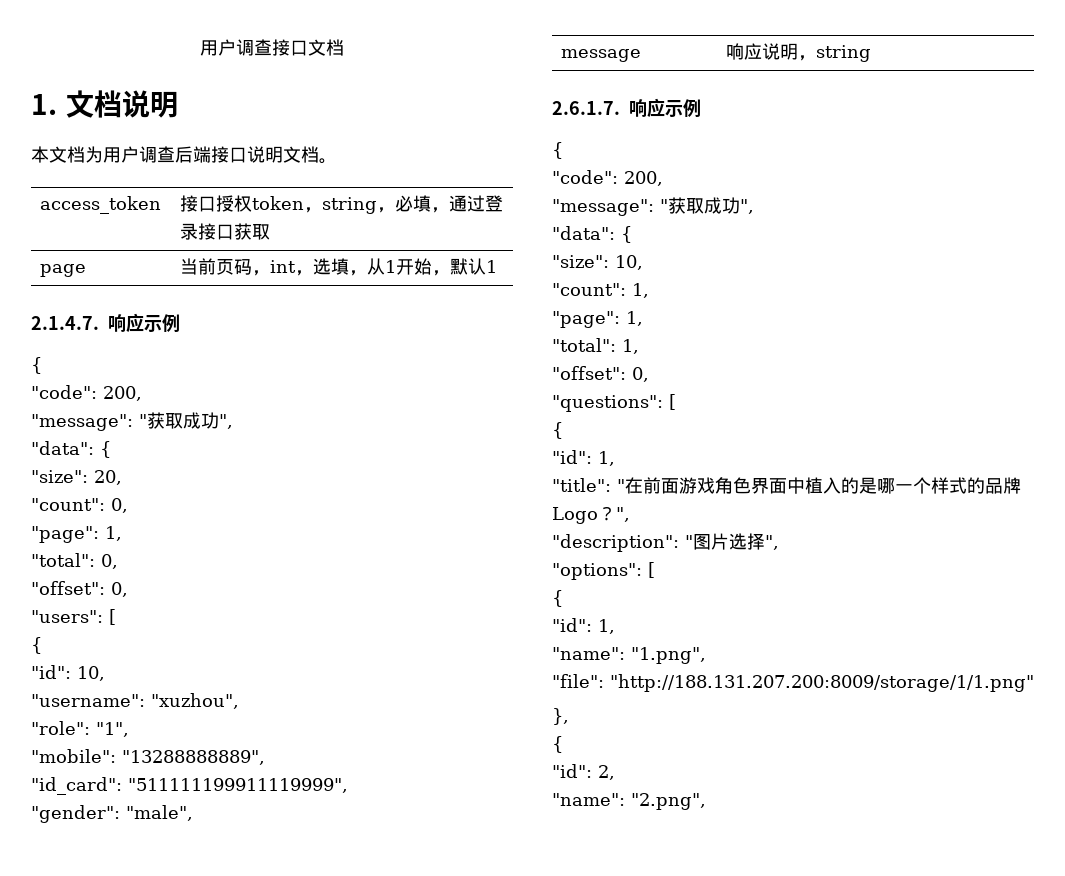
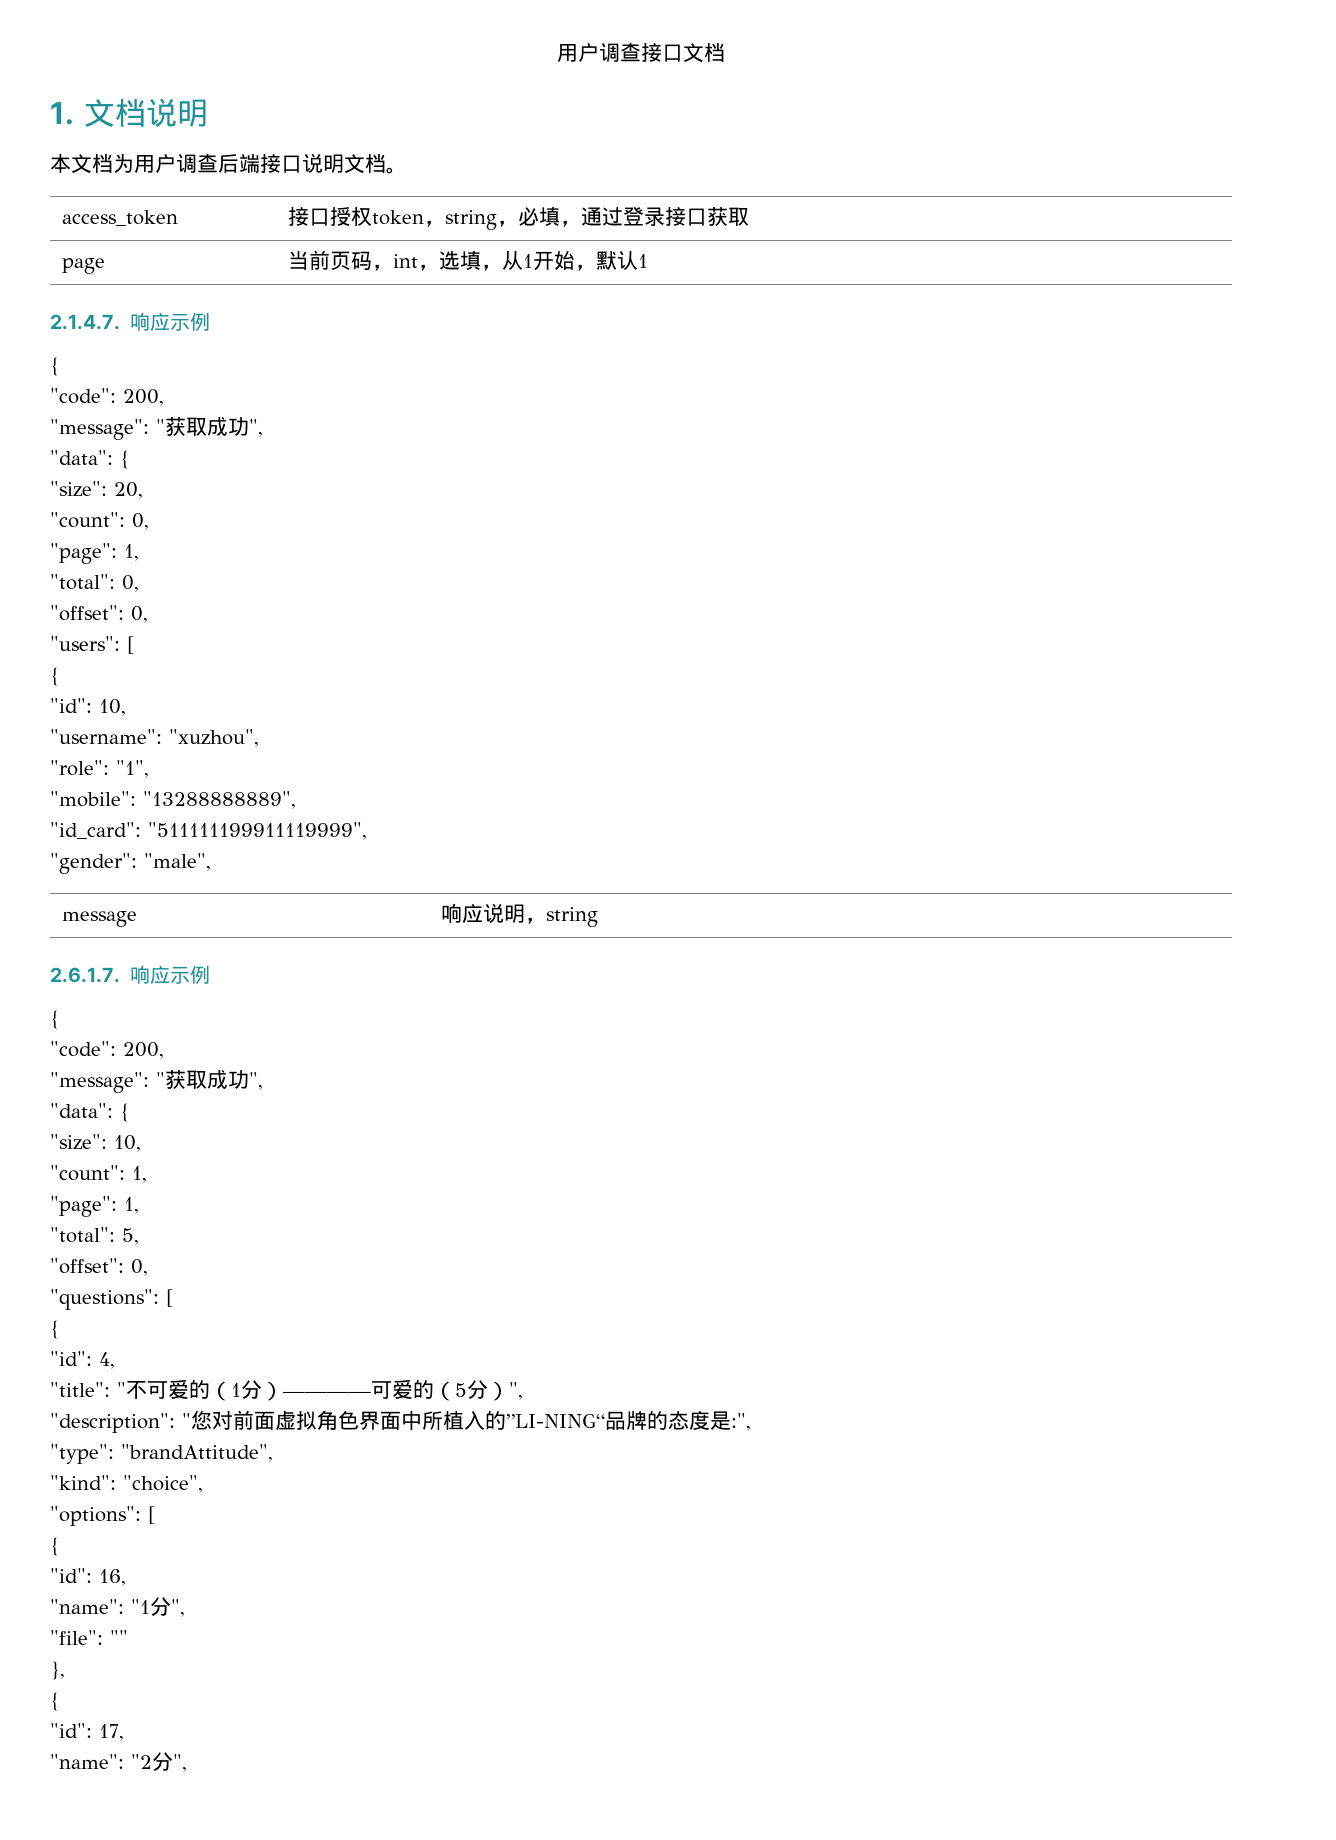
- "total": 1,
+ "total": 5,
  "questions": [
  {
- "id": 1,
+ "id": 4,
- "title": "在前面游戏角色界面中植入的是哪一个样式的品牌Logo？",
- "description": "图片选择",
+ "title": "不可爱的（1分）————可爱的（5分）",
+ "description": "您对前面虚拟角色界面中所植入的”LI-NING“品牌的态度是:",
+ "type": "brandAttitude",
+ "kind": "choice",
  "options": [
  {
- "id": 1,
- "name": "1.png",
+ "id": 16,
+ "name": "1分",
- "file": "http://188.131.207.200:8009/storage/1/1.png"
+ "file": ""
- "id": 2,
- "name": "2.png",
+ "id": 17,
+ "name": "2分",

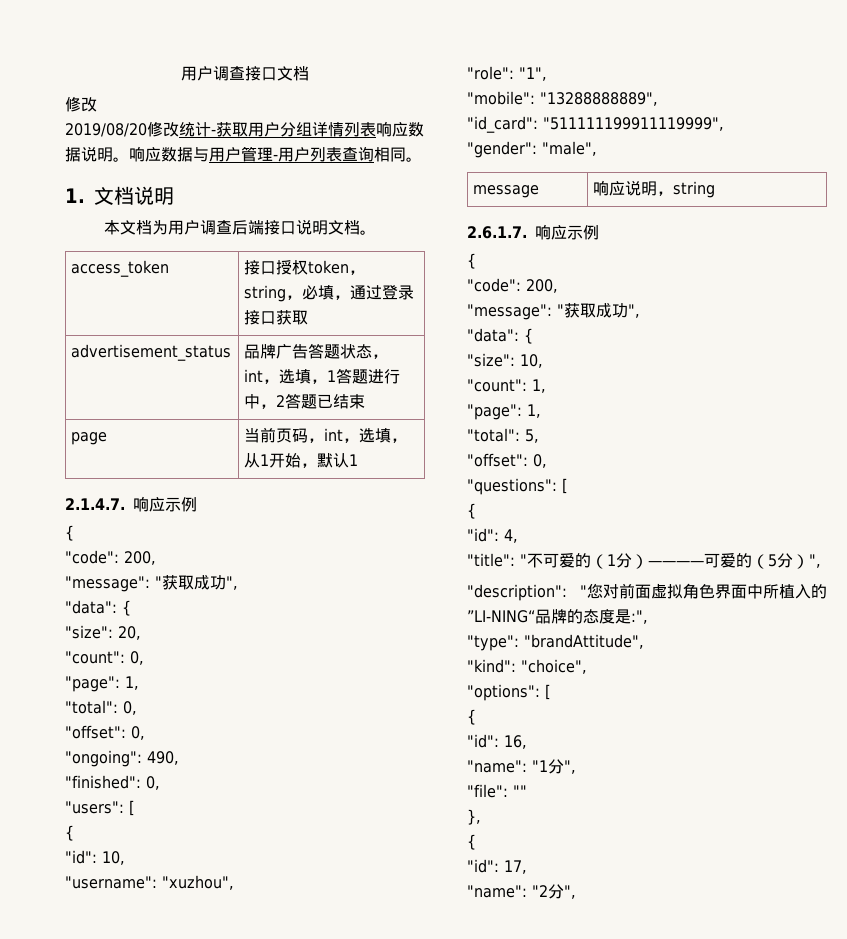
  用户调查接口文档
+ 修改
+ 2019/08/20修改统计-获取用户分组详情列表响应数据说明。响应数据与用户管理-用户列表查询相同。
+ advertisement_status | 品牌广告答题状态，int，选填，1答题进行中，2答题已结束
+ "ongoing": 490,
+ "finished": 0,

